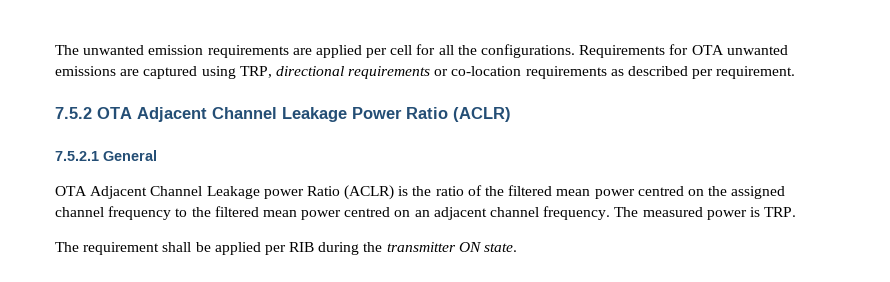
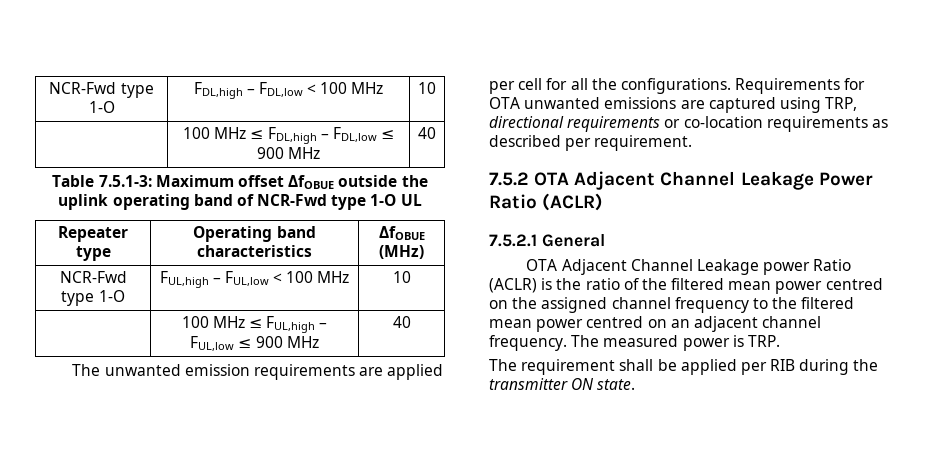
+ NCR-Fwd type 1-O | FDL,high – FDL,low < 100 MHz | 10
+ | 100 MHz ≤ FDL,high – FDL,low ≤ 900 MHz | 40
+ Table 7.5.1-3: Maximum offset ΔfOBUE outside the uplink operating band of NCR-Fwd type 1-O UL
+ Repeater type | Operating band characteristics | ΔfOBUE (MHz)
+ NCR-Fwd type 1-O | FUL,high – FUL,low < 100 MHz | 10
+ | 100 MHz ≤ FUL,high – FUL,low ≤ 900 MHz | 40

